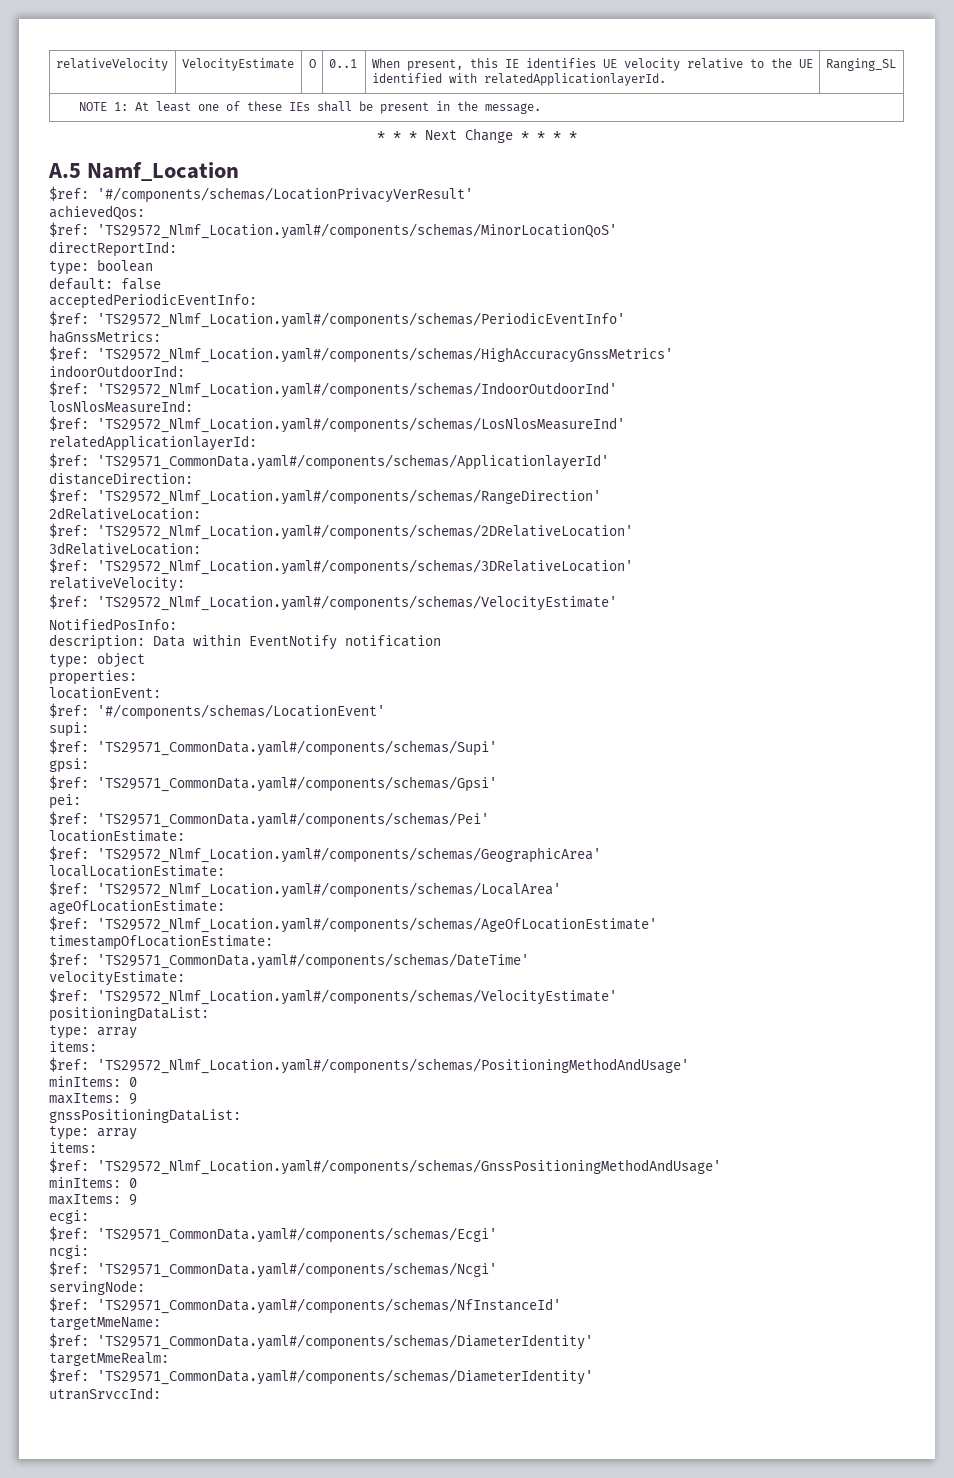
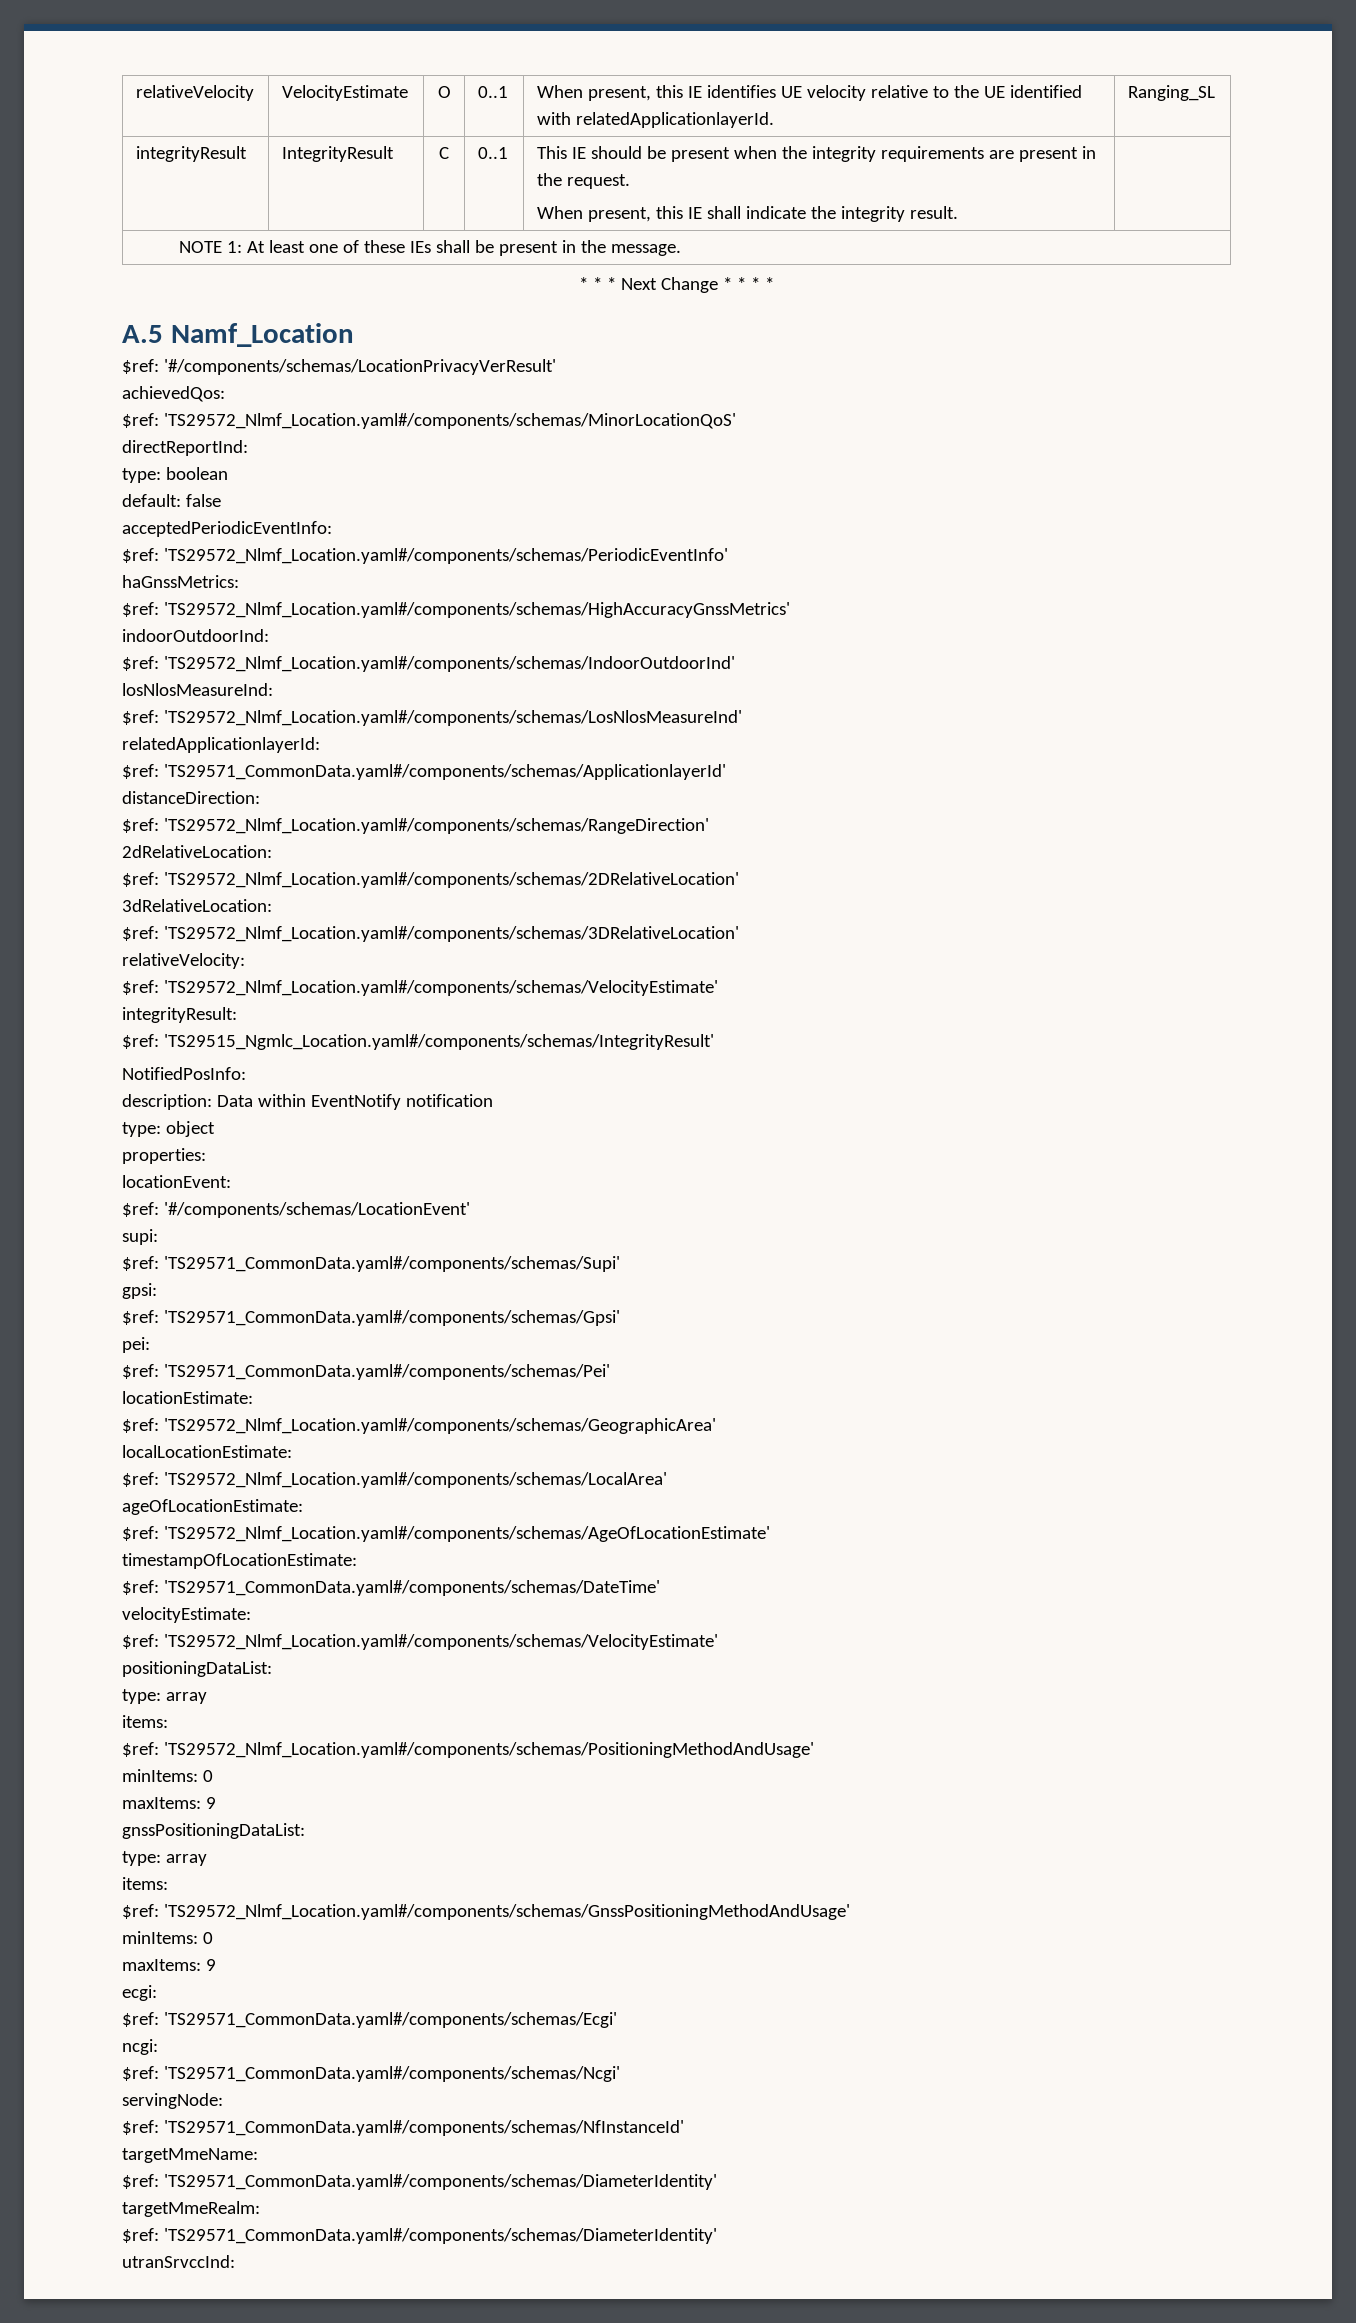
+ integrityResult | IntegrityResult | C | 0..1 | This IE should be present when the integrity requirements are present in the request.
+ When present, this IE shall indicate the integrity result. |
+ integrityResult:
+ $ref: 'TS29515_Ngmlc_Location.yaml#/components/schemas/IntegrityResult'

